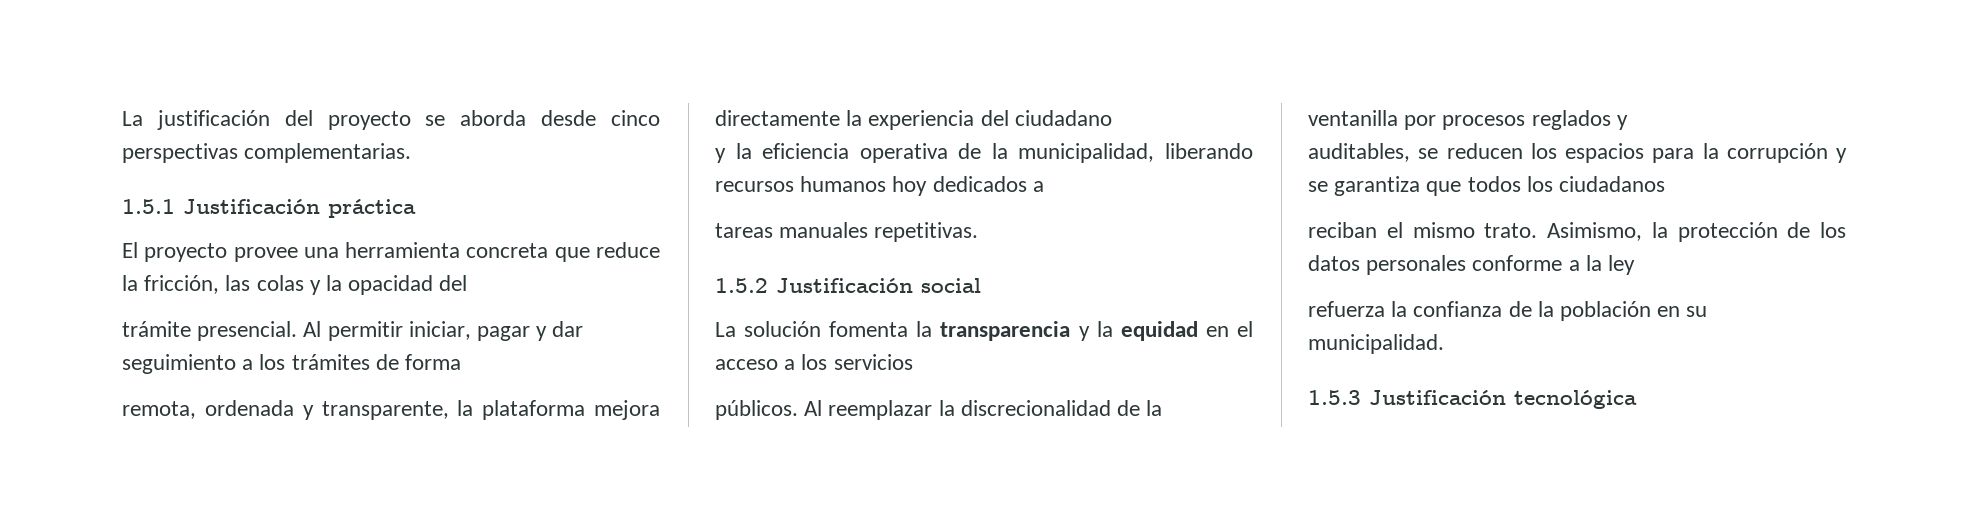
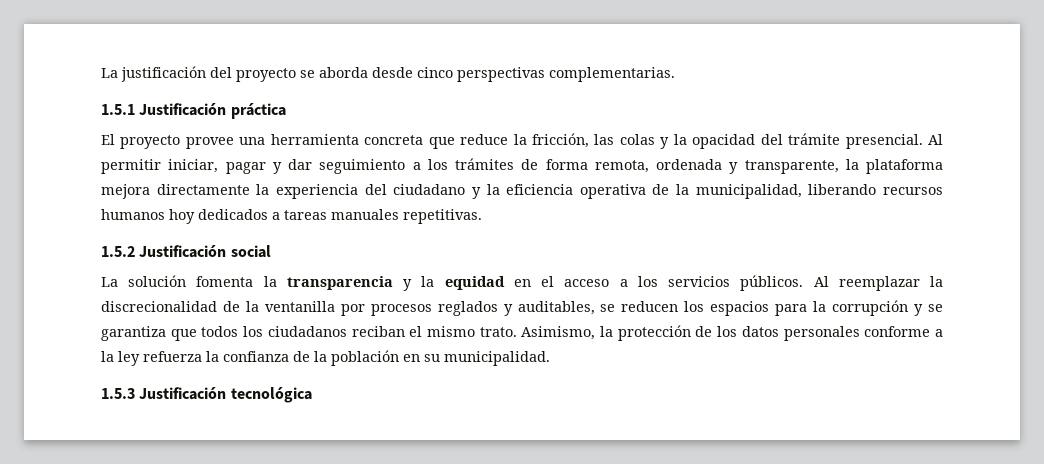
- El proyecto provee una herramienta concreta que reduce la fricción, las colas y la opacidad del
- trámite presencial.
+ El proyecto provee una herramienta concreta que reduce la fricción, las colas y la opacidad del trámite presencial.
- Al permitir iniciar, pagar y dar seguimiento a los trámites de forma
- remota, ordenada y transparente, la plataforma mejora directamente la experiencia del ciudadano
- y la eficiencia operativa de la municipalidad, liberando recursos humanos hoy dedicados a
- tareas manuales repetitivas.
+ Al permitir iniciar, pagar y dar seguimiento a los trámites de forma remota, ordenada y transparente, la plataforma mejora directamente la experiencia del ciudadano y la eficiencia operativa de la municipalidad, liberando recursos humanos hoy dedicados a tareas manuales repetitivas.
- La solución fomenta la transparencia y la equidad en el acceso a los servicios
- públicos.
+ La solución fomenta la transparencia y la equidad en el acceso a los servicios públicos.
- Al reemplazar la discrecionalidad de la ventanilla por procesos reglados y
- auditables, se reducen los espacios para la corrupción y se garantiza que todos los ciudadanos
- reciban el mismo trato.
+ Al reemplazar la discrecionalidad de la ventanilla por procesos reglados y auditables, se reducen los espacios para la corrupción y se garantiza que todos los ciudadanos reciban el mismo trato.
- Asimismo, la protección de los datos personales conforme a la ley
- refuerza la confianza de la población en su municipalidad.
+ Asimismo, la protección de los datos personales conforme a la ley refuerza la confianza de la población en su municipalidad.

